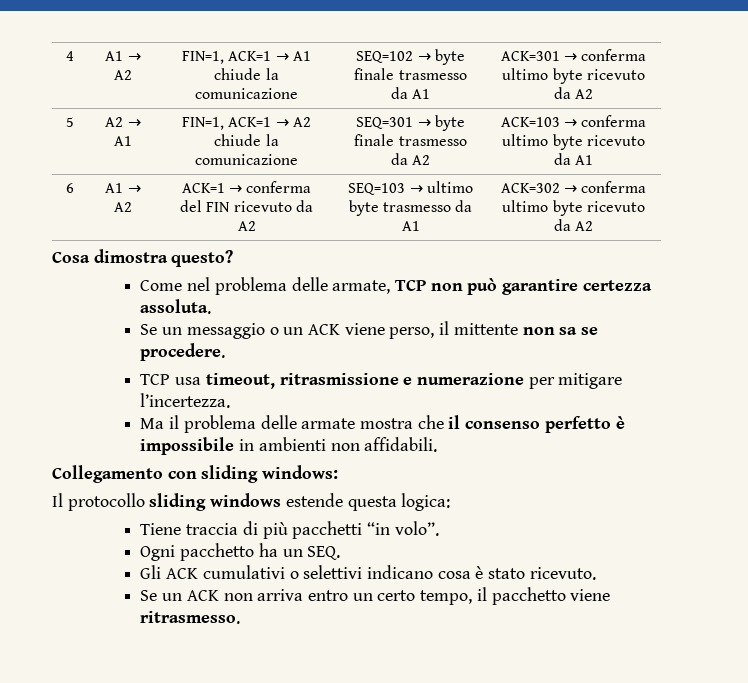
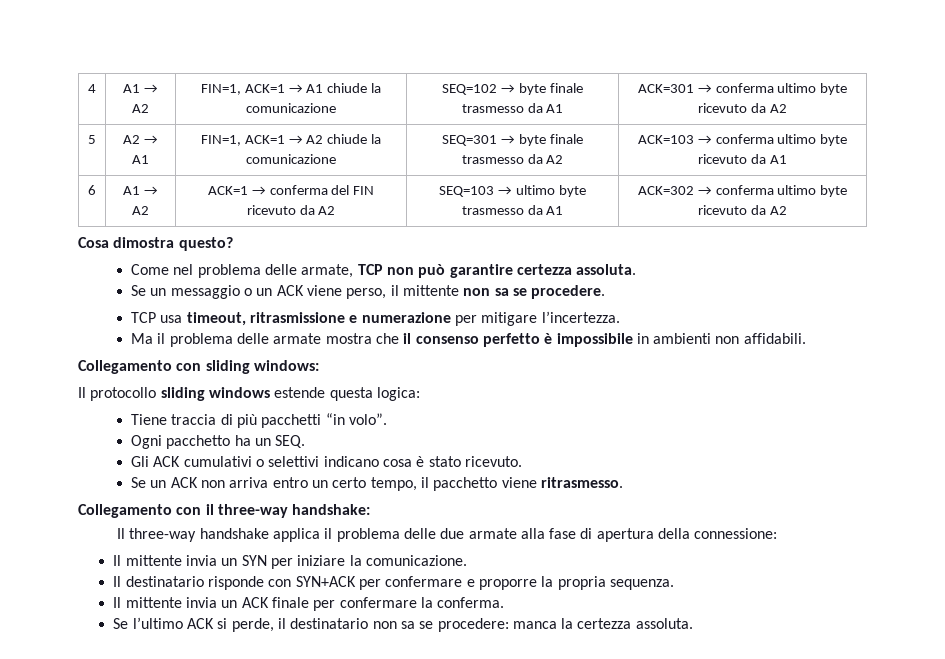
+ Collegamento con il three-way handshake:
+ Il three-way handshake applica il problema delle due armate alla fase di apertura della connessione:
+ Il mittente invia un SYN per iniziare la comunicazione.
+ Il destinatario risponde con SYN+ACK per confermare e proporre la propria sequenza.
+ Il mittente invia un ACK finale per confermare la conferma.
+ Se l’ultimo ACK si perde, il destinatario non sa se procedere: manca la certezza assoluta.

